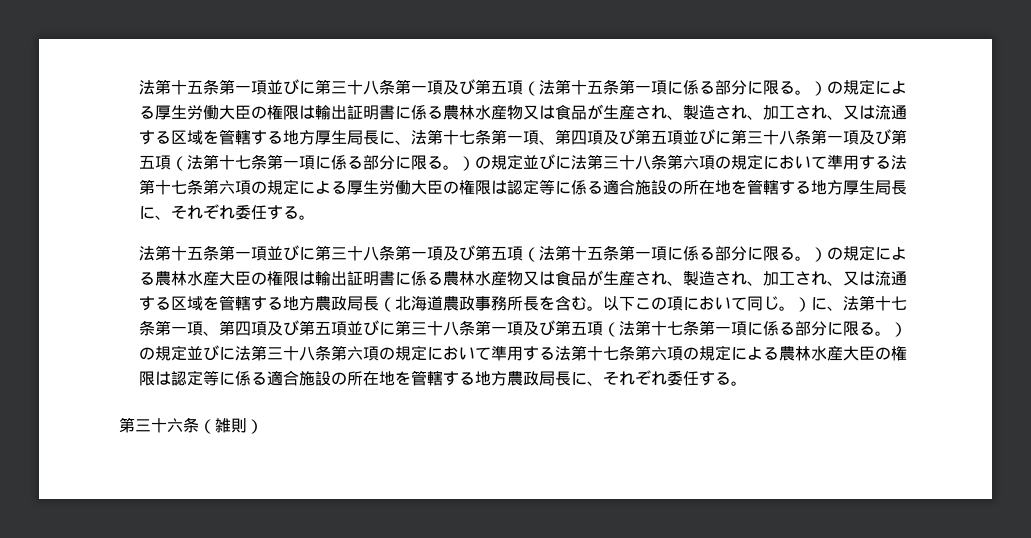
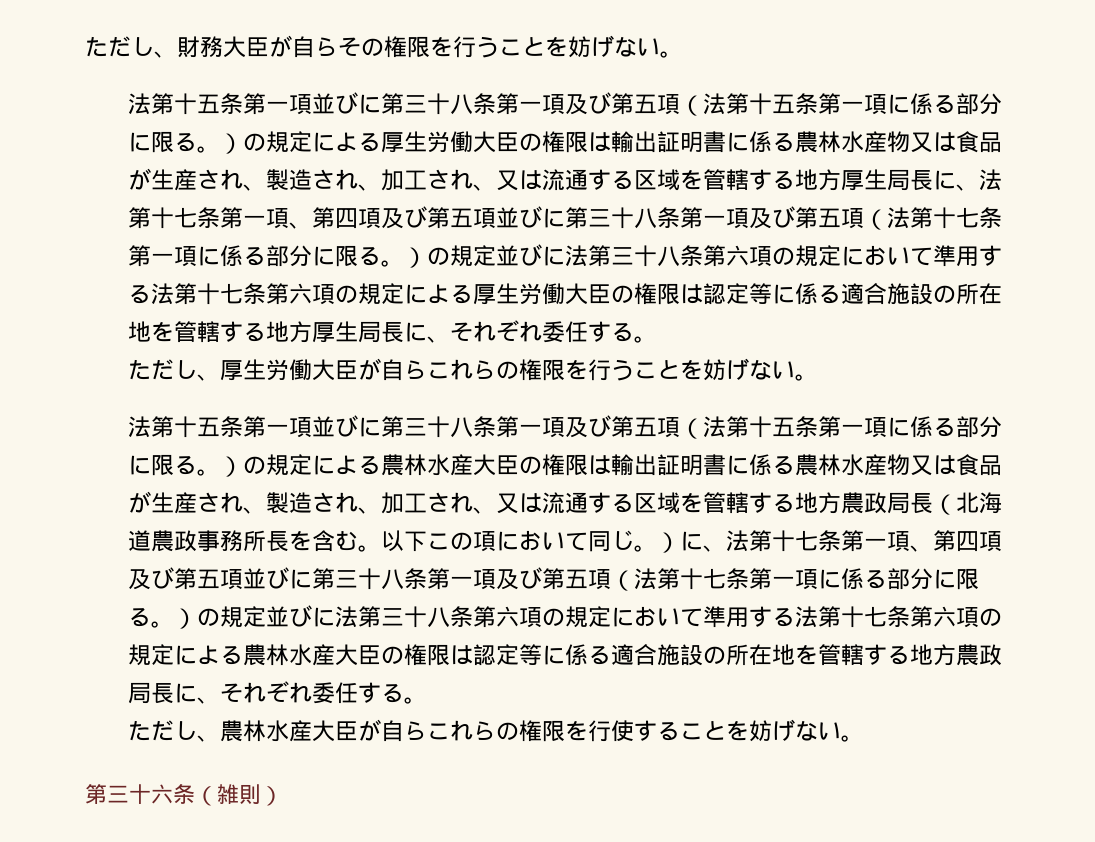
+ ただし、財務大臣が自らその権限を行うことを妨げない。
+ ただし、厚生労働大臣が自らこれらの権限を行うことを妨げない。
+ ただし、農林水産大臣が自らこれらの権限を行使することを妨げない。

